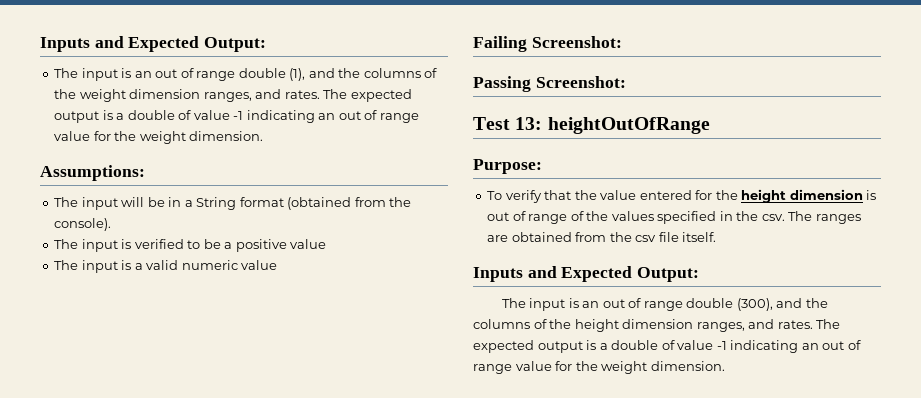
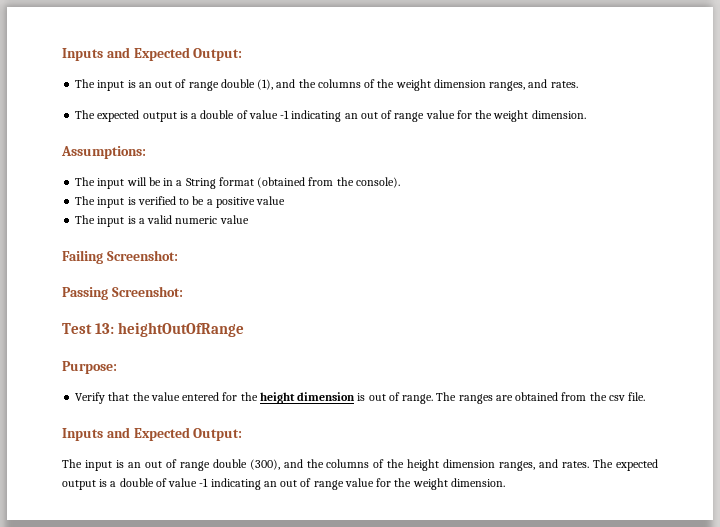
- The input is an out of range double (1), and the columns of the weight dimension ranges, and rates. The expected output is a double of value -1 indicating an out of range value for the weight dimension.
+ The input is an out of range double (1), and the columns of the weight dimension ranges, and rates.
+ The expected output is a double of value -1 indicating an out of range value for the weight dimension.
- To verify that the value entered for the height dimension is out of range of the values specified in the csv.
+ Verify that the value entered for the height dimension is out of range.
- The ranges are obtained from the csv file itself.
+ The ranges are obtained from the csv file.

